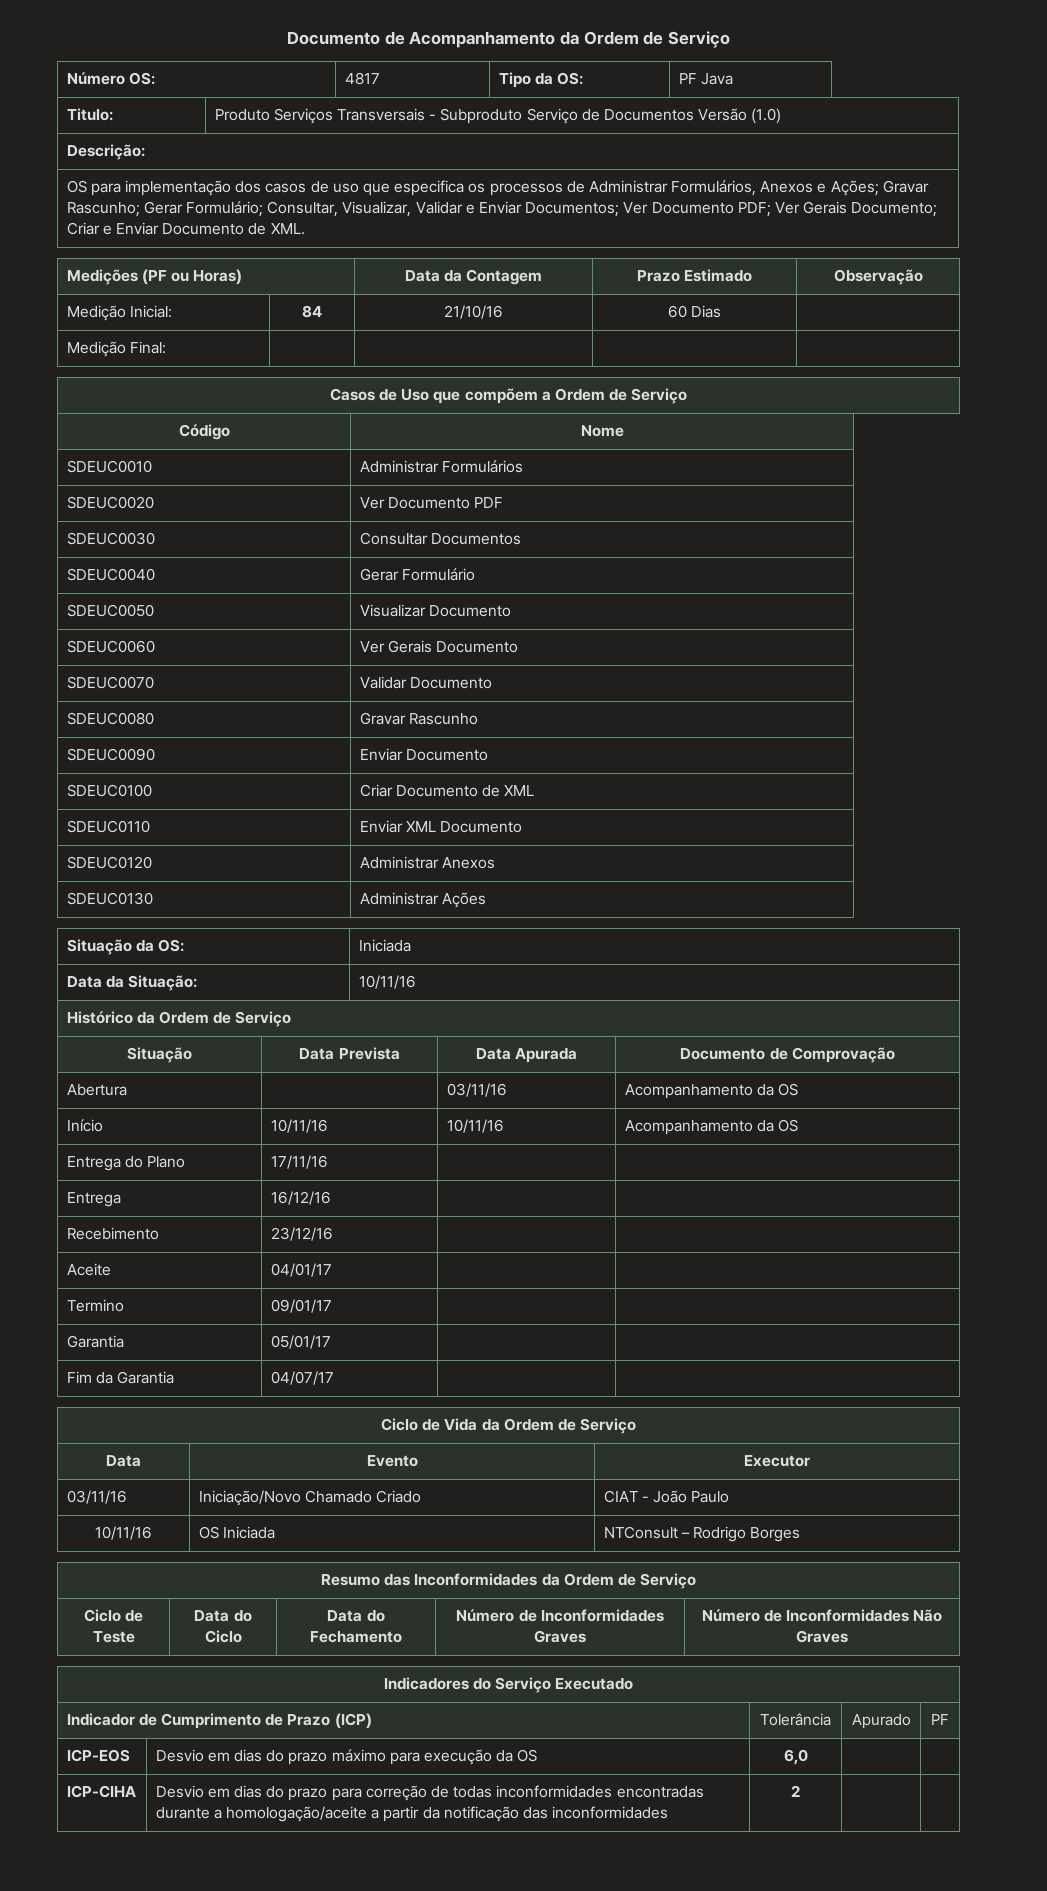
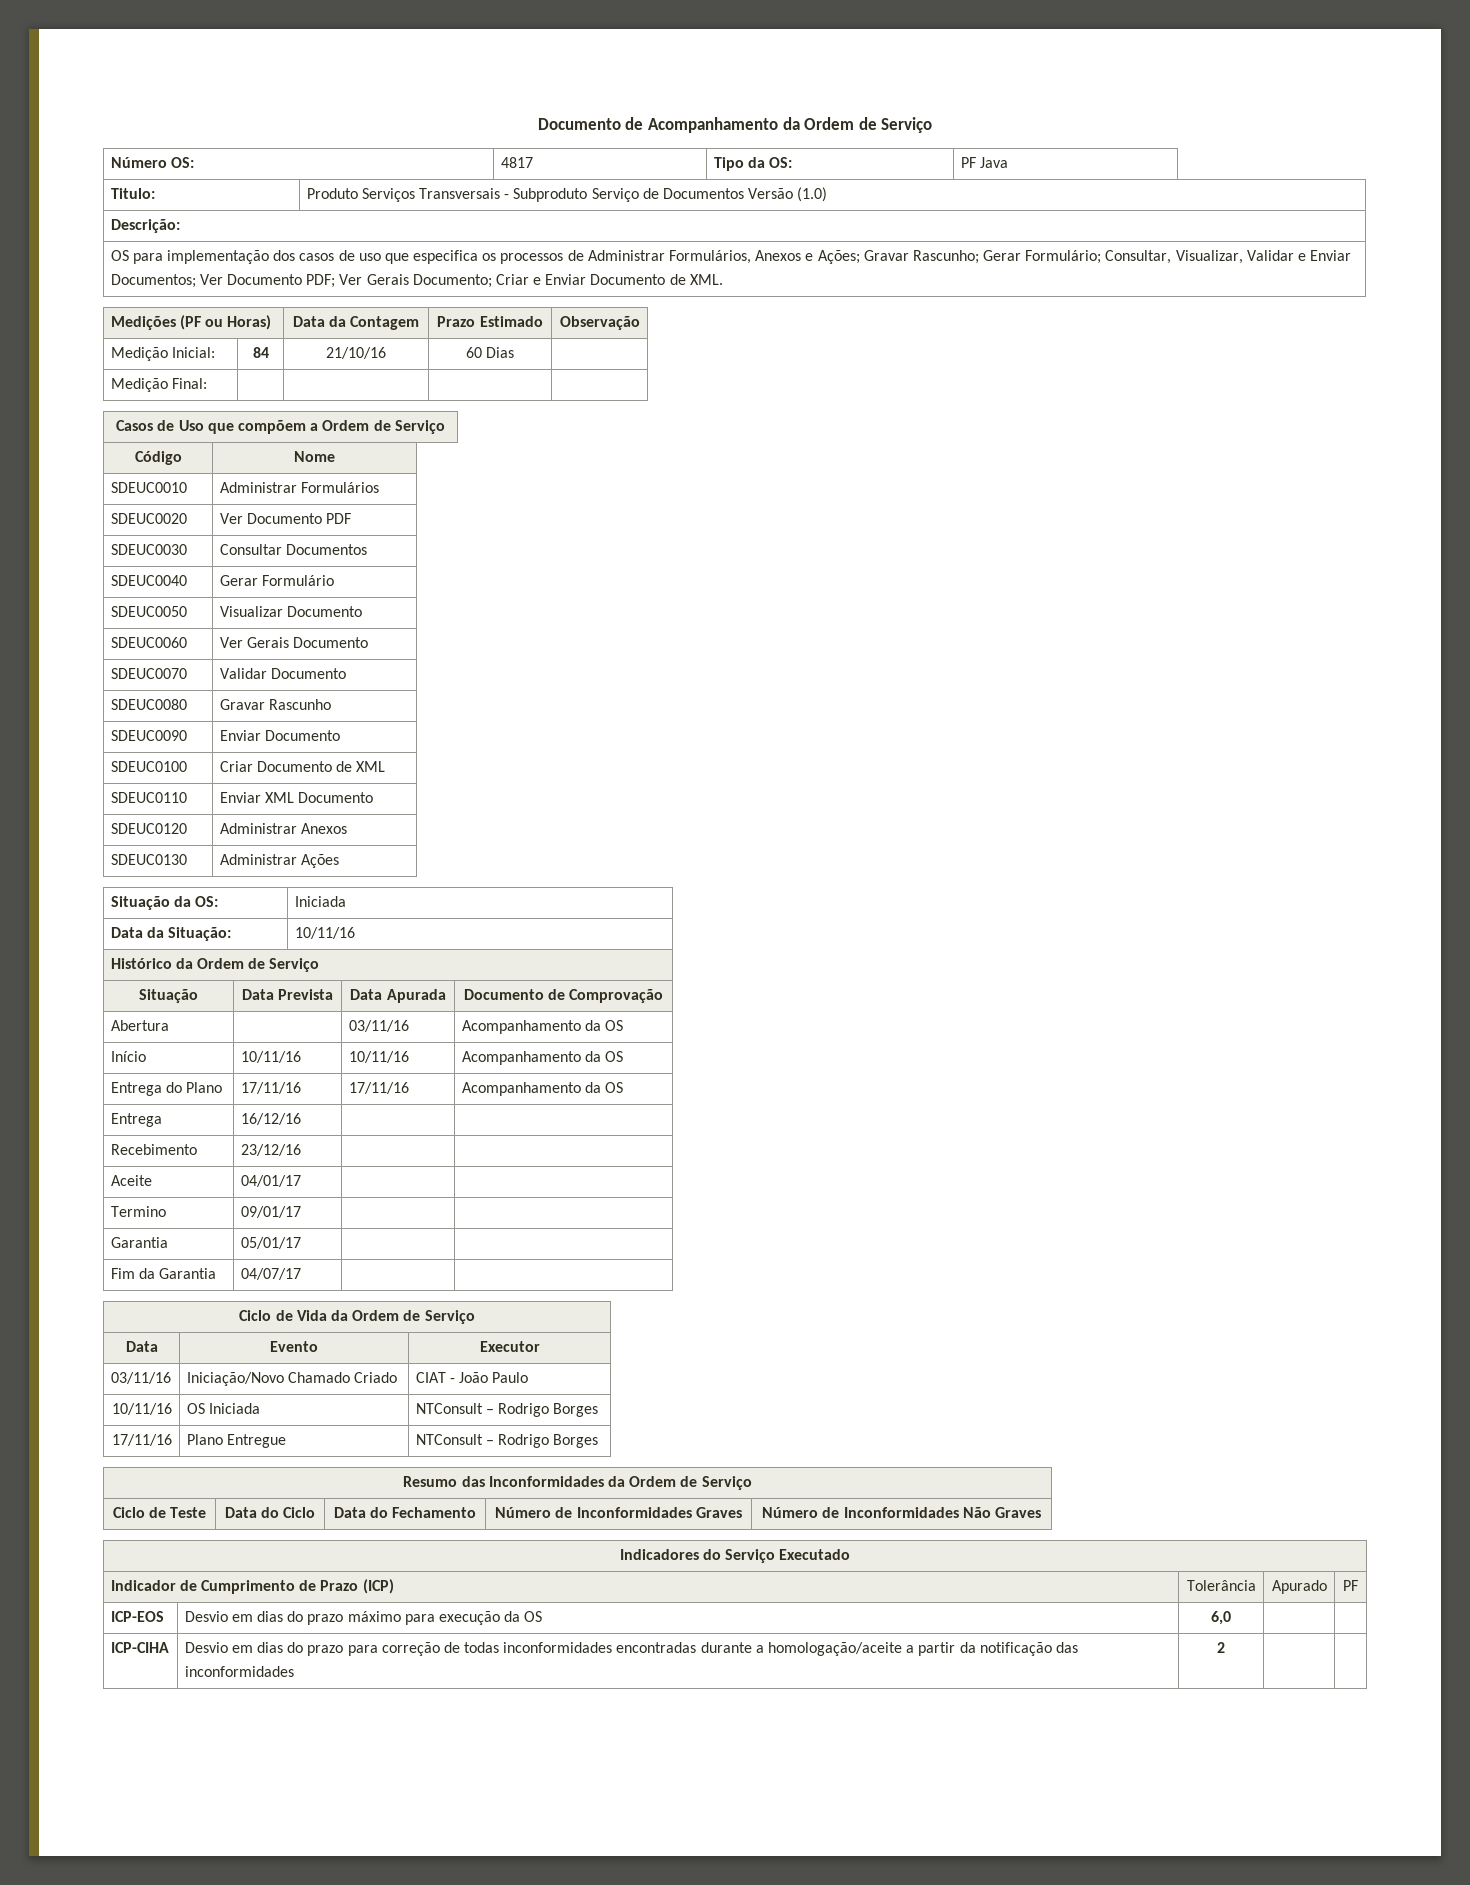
- Entrega do Plano | 17/11/16 | |
+ Entrega do Plano | 17/11/16 | 17/11/16 | Acompanhamento da OS
+ 17/11/16 | Plano Entregue | NTConsult – Rodrigo Borges

